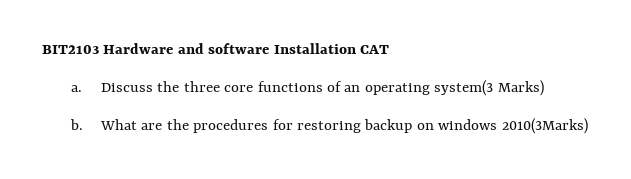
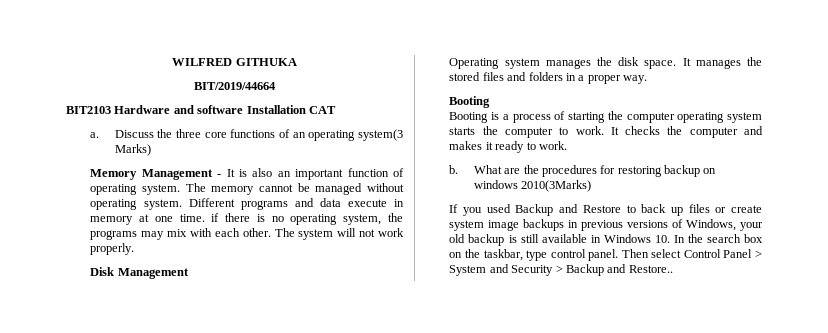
+ WILFRED GITHUKA
+ BIT/2019/44664
+ Memory Management - It is also an important function of operating system. The memory cannot be managed without operating system. Different programs and data execute in memory at one time. if there is no operating system, the programs may mix with each other. The system will not work properly.
+ Disk Management
+ Operating system manages the disk space. It manages the stored files and folders in a proper way.
+ Booting
+ Booting is a process of starting the computer operating system starts the computer to work. It checks the computer and makes it ready to work.
+ If you used Backup and Restore to back up files or create system image backups in previous versions of Windows, your old backup is still available in Windows 10. In the search box on the taskbar, type control panel. Then select Control Panel > System and Security > Backup and Restore..

